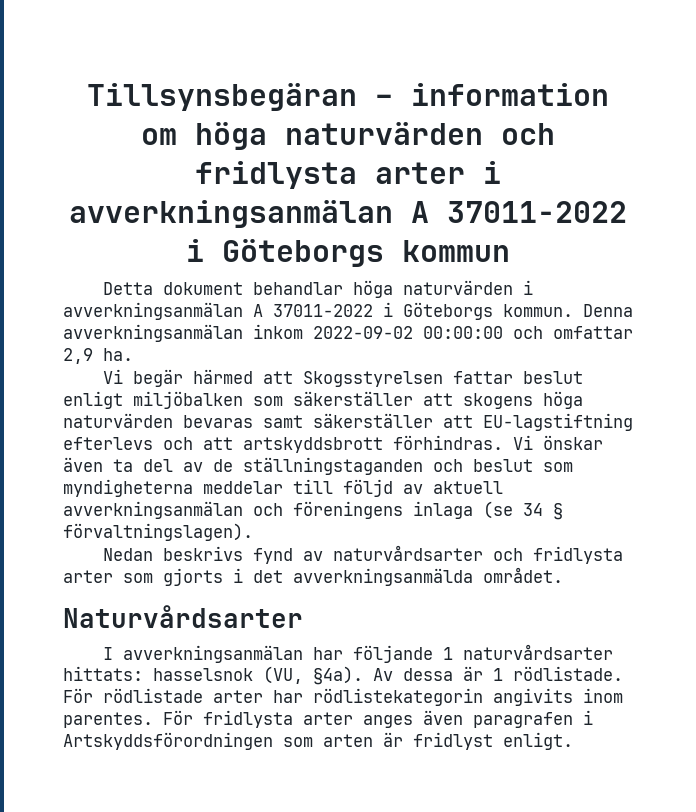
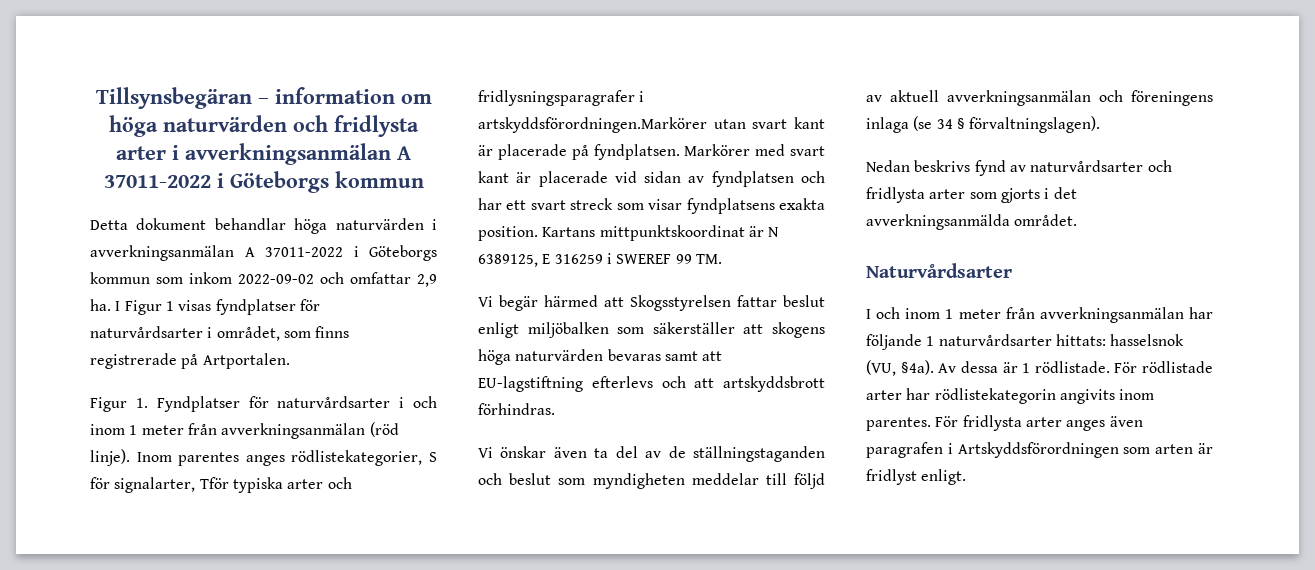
- Detta dokument behandlar höga naturvärden i avverkningsanmälan A 37011-2022 i Göteborgs kommun. Denna avverkningsanmälan inkom 2022-09-02 00:00:00 och omfattar 2,9 ha.
+ Detta dokument behandlar höga naturvärden i avverkningsanmälan A 37011-2022 i Göteborgs kommun som inkom 2022-09-02 och omfattar 2,9 ha. I Figur 1 visas fyndplatser för naturvårdsarter i området, som finns registrerade på Artportalen.
+ Figur 1. Fyndplatser för naturvårdsarter i och inom 1 meter från avverkningsanmälan (röd linje). Inom parentes anges rödlistekategorier, S för signalarter, Tför typiska arter och fridlysningsparagrafer i artskyddsförordningen.Markörer utan svart kant är placerade på fyndplatsen. Markörer med svart kant är placerade vid sidan av fyndplatsen och har ett svart streck som visar fyndplatsens exakta position. Kartans mittpunktskoordinat är N 6389125, E 316259 i SWEREF 99 TM.
- Vi begär härmed att Skogsstyrelsen fattar beslut enligt miljöbalken som säkerställer att skogens höga naturvärden bevaras samt säkerställer att EU-lagstiftning efterlevs och att artskyddsbrott förhindras. Vi önskar även ta del av de ställningstaganden och beslut som myndigheterna meddelar till följd av aktuell avverkningsanmälan och föreningens inlaga (se 34 § förvaltningslagen).
+ Vi begär härmed att Skogsstyrelsen fattar beslut enligt miljöbalken som säkerställer att skogens höga naturvärden bevaras samt att EU-lagstiftning efterlevs och att artskyddsbrott förhindras.
+ Vi önskar även ta del av de ställningstaganden och beslut som myndigheten meddelar till följd av aktuell avverkningsanmälan och föreningens inlaga (se 34 § förvaltningslagen).
- I avverkningsanmälan har följande 1 naturvårdsarter hittats: hasselsnok (VU, §4a).
+ I och inom 1 meter från avverkningsanmälan har följande 1 naturvårdsarter hittats: hasselsnok (VU, §4a).

